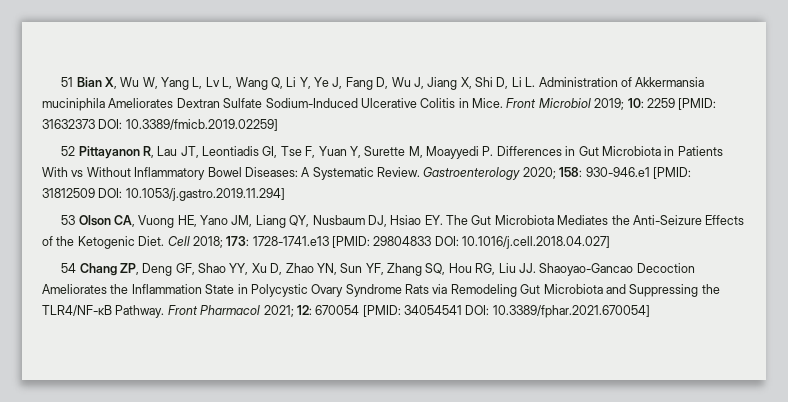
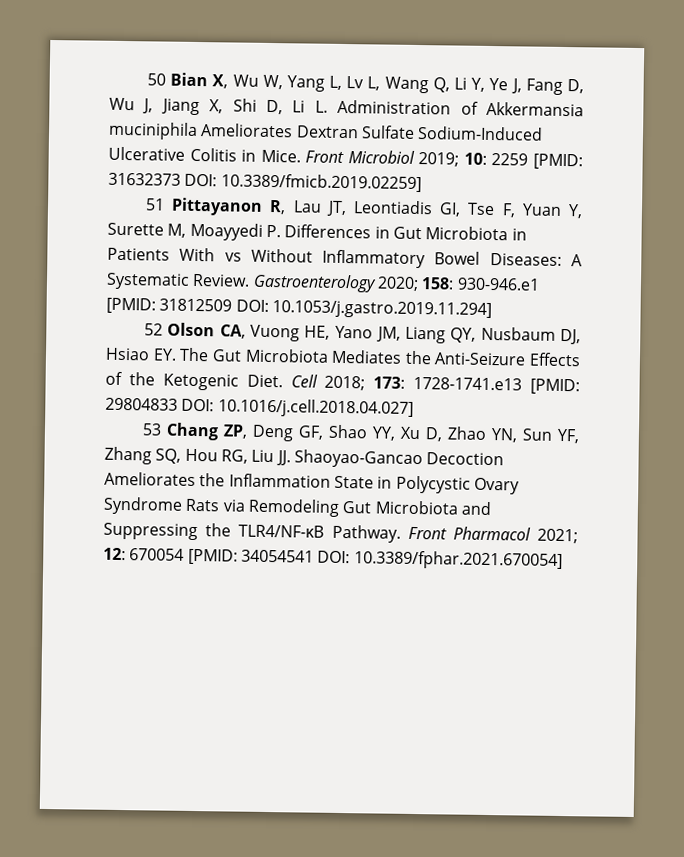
- 51 Bian X, Wu W, Yang L, Lv L, Wang Q, Li Y, Ye J, Fang D, Wu J, Jiang X, Shi D, Li L. Administration of Akkermansia muciniphila Ameliorates Dextran Sulfate Sodium-Induced Ulcerative Colitis in Mice.
+ 50 Bian X, Wu W, Yang L, Lv L, Wang Q, Li Y, Ye J, Fang D, Wu J, Jiang X, Shi D, Li L. Administration of Akkermansia muciniphila Ameliorates Dextran Sulfate Sodium-Induced Ulcerative Colitis in Mice.
- 52 Pittayanon R, Lau JT, Leontiadis GI, Tse F, Yuan Y, Surette M, Moayyedi P. Differences in Gut Microbiota in Patients With vs Without Inflammatory Bowel Diseases: A Systematic Review.
+ 51 Pittayanon R, Lau JT, Leontiadis GI, Tse F, Yuan Y, Surette M, Moayyedi P. Differences in Gut Microbiota in Patients With vs Without Inflammatory Bowel Diseases: A Systematic Review.
- 53 Olson CA, Vuong HE, Yano JM, Liang QY, Nusbaum DJ, Hsiao EY. The Gut Microbiota Mediates the Anti-Seizure Effects of the Ketogenic Diet.
+ 52 Olson CA, Vuong HE, Yano JM, Liang QY, Nusbaum DJ, Hsiao EY. The Gut Microbiota Mediates the Anti-Seizure Effects of the Ketogenic Diet.
- 54 Chang ZP, Deng GF, Shao YY, Xu D, Zhao YN, Sun YF, Zhang SQ, Hou RG, Liu JJ. Shaoyao-Gancao Decoction Ameliorates the Inflammation State in Polycystic Ovary Syndrome Rats via Remodeling Gut Microbiota and Suppressing the TLR4/NF-κB Pathway.
+ 53 Chang ZP, Deng GF, Shao YY, Xu D, Zhao YN, Sun YF, Zhang SQ, Hou RG, Liu JJ. Shaoyao-Gancao Decoction Ameliorates the Inflammation State in Polycystic Ovary Syndrome Rats via Remodeling Gut Microbiota and Suppressing the TLR4/NF-κB Pathway.

